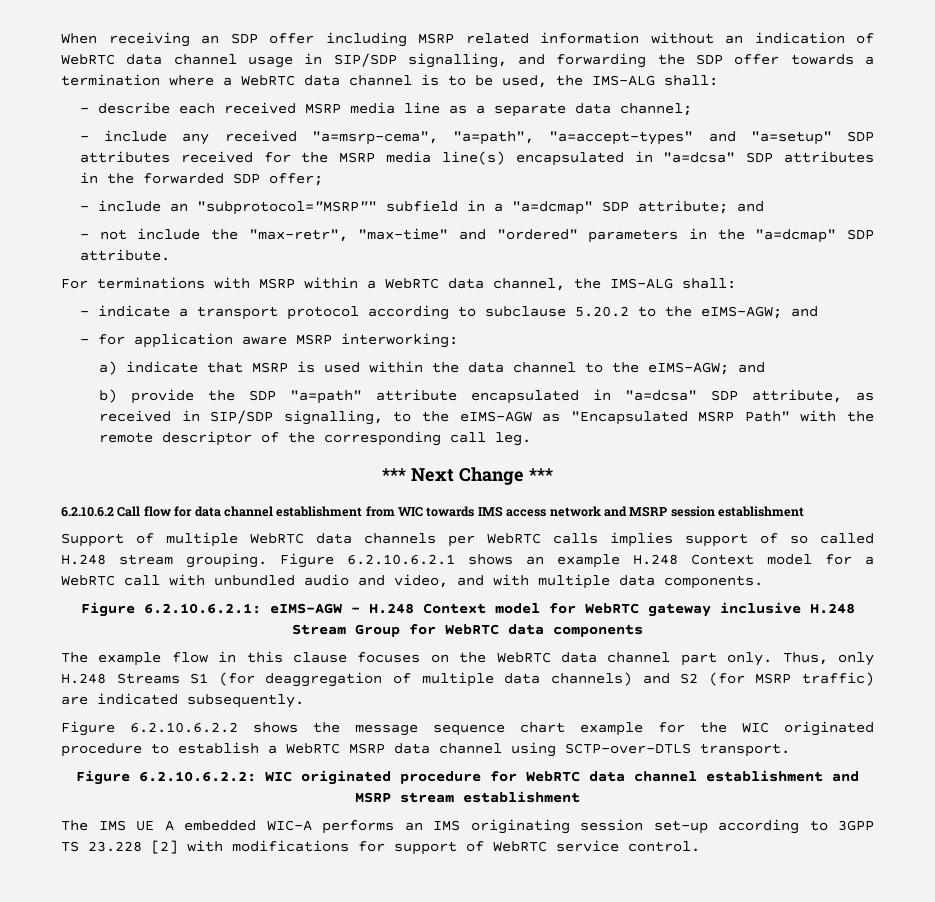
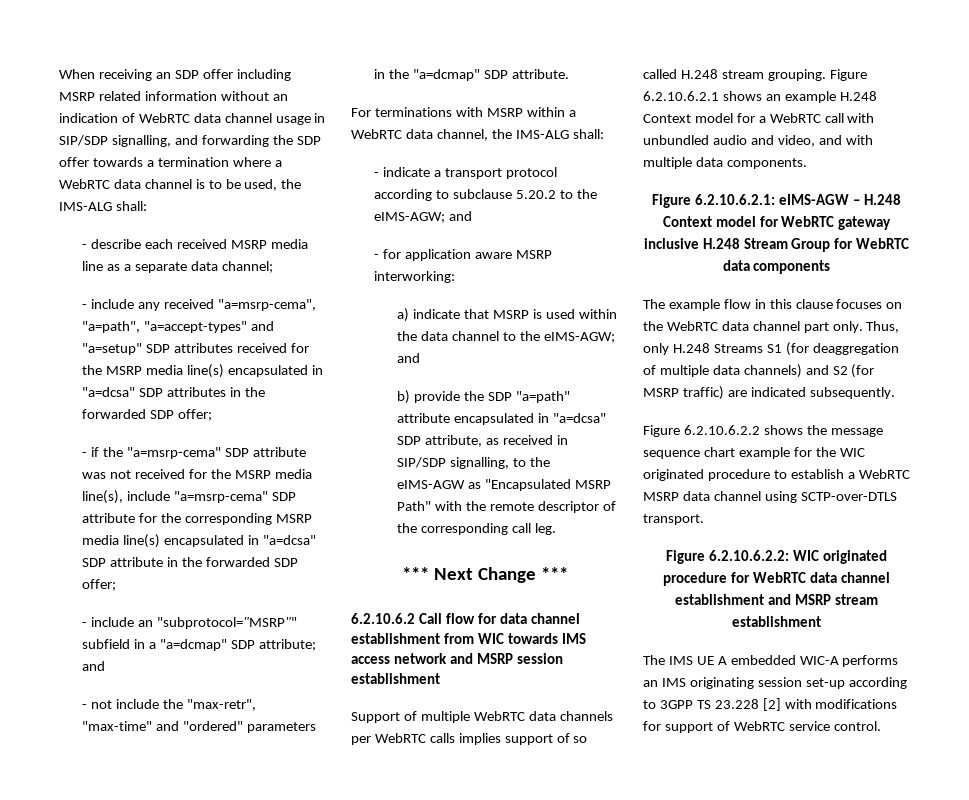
+ - if the "a=msrp-cema" SDP attribute was not received for the MSRP media line(s), include "a=msrp-cema" SDP attribute for the corresponding MSRP media line(s) encapsulated in "a=dcsa" SDP attribute in the forwarded SDP offer;

